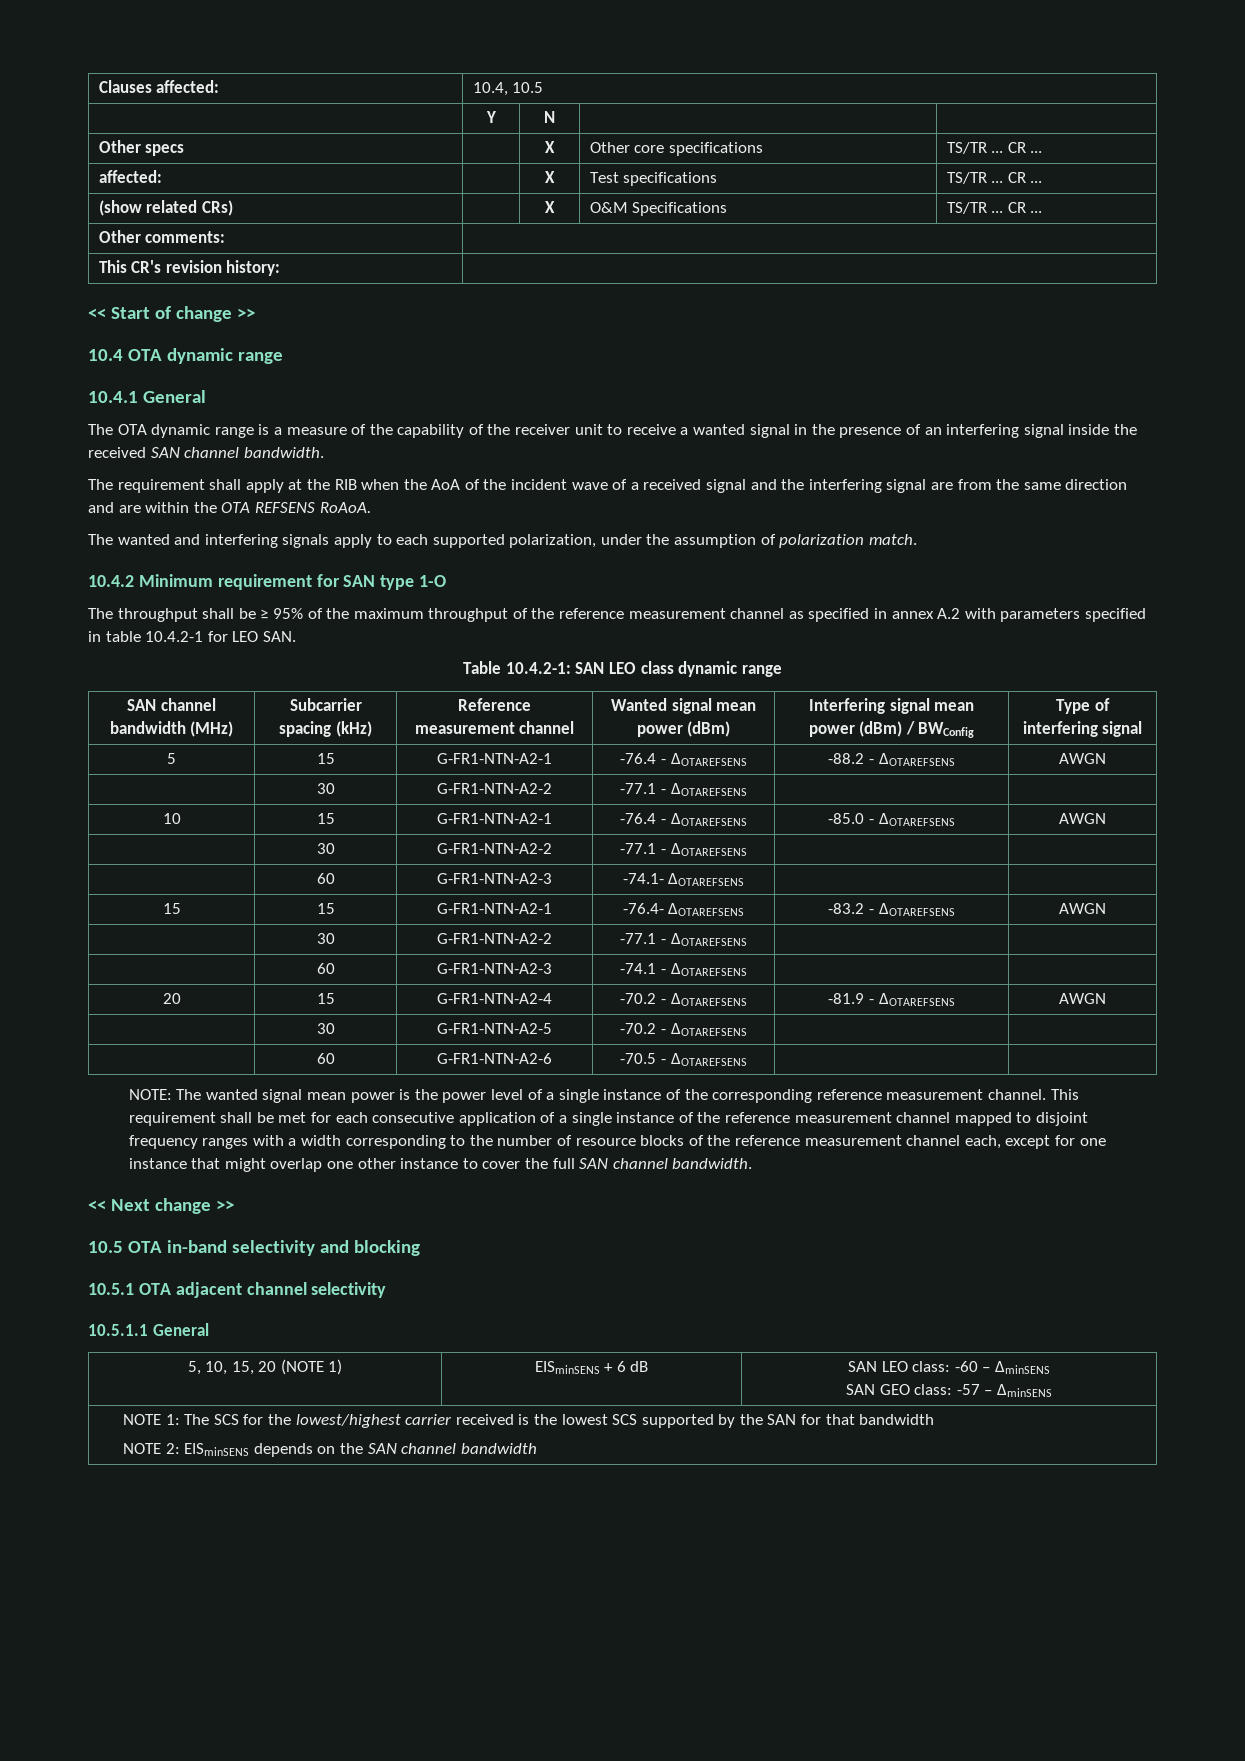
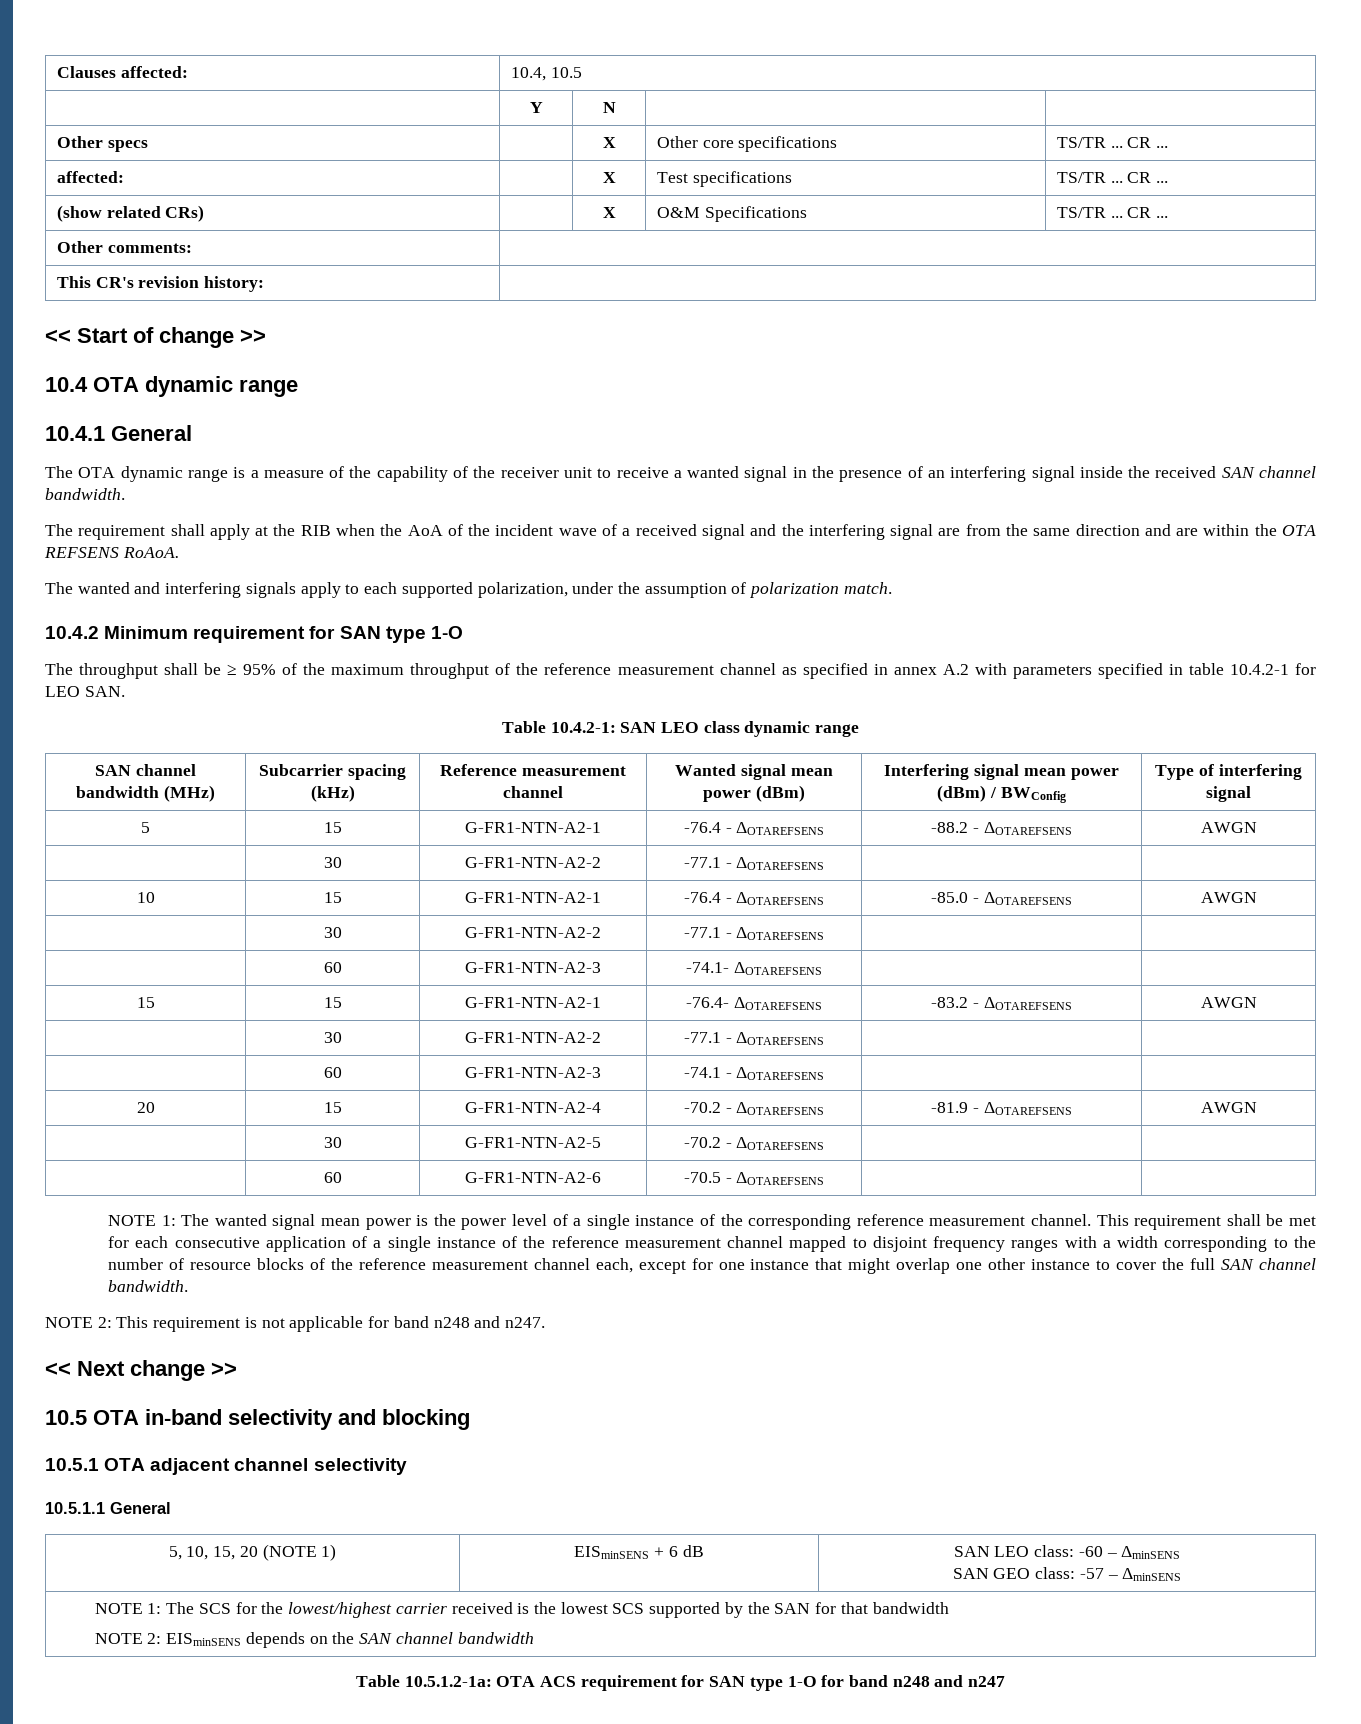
- NOTE: The wanted signal mean power is the power level of a single instance of the corresponding reference measurement channel.
+ NOTE 1: The wanted signal mean power is the power level of a single instance of the corresponding reference measurement channel.
+ NOTE 2: This requirement is not applicable for band n248 and n247.
+ Table 10.5.1.2-1a: OTA ACS requirement for SAN type 1-O for band n248 and n247

